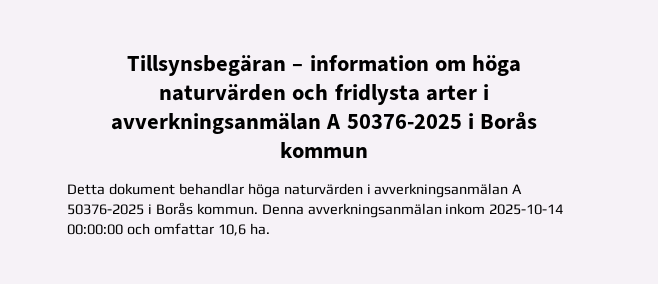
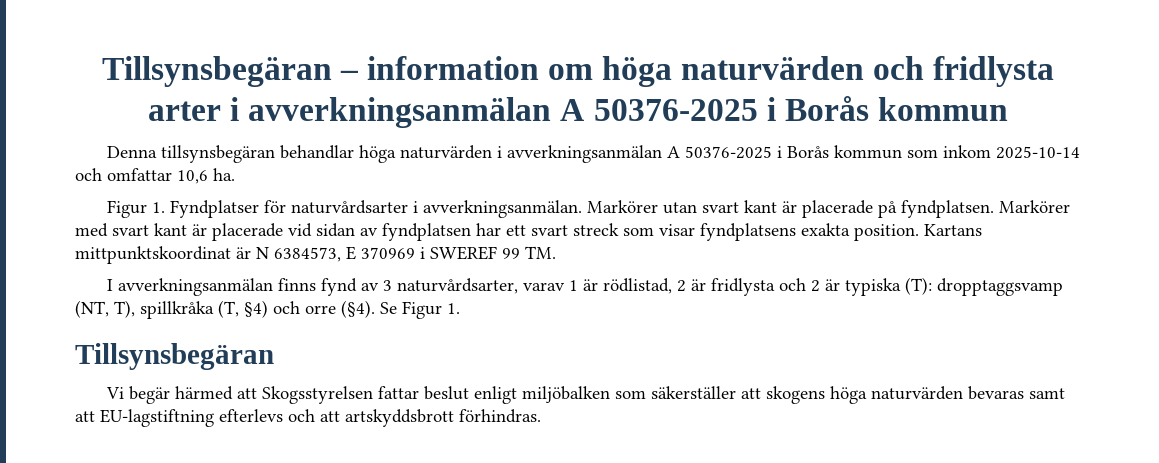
- Detta dokument behandlar höga naturvärden i avverkningsanmälan A 50376-2025 i Borås kommun. Denna avverkningsanmälan inkom 2025-10-14 00:00:00 och omfattar 10,6 ha.
+ Denna tillsynsbegäran behandlar höga naturvärden i avverkningsanmälan A 50376-2025 i Borås kommun som inkom 2025-10-14 och omfattar 10,6 ha.
+ Figur 1. Fyndplatser för naturvårdsarter i avverkningsanmälan. Markörer utan svart kant är placerade på fyndplatsen. Markörer med svart kant är placerade vid sidan av fyndplatsen har ett svart streck som visar fyndplatsens exakta position. Kartans mittpunktskoordinat är N 6384573, E 370969 i SWEREF 99 TM.
+ I avverkningsanmälan finns fynd av 3 naturvårdsarter, varav 1 är rödlistad, 2 är fridlysta och 2 är typiska (T): dropptaggsvamp (NT, T), spillkråka (T, §4) och orre (§4). Se Figur 1.
+ Tillsynsbegäran
+ Vi begär härmed att Skogsstyrelsen fattar beslut enligt miljöbalken som säkerställer att skogens höga naturvärden bevaras samt att EU-lagstiftning efterlevs och att artskyddsbrott förhindras.

